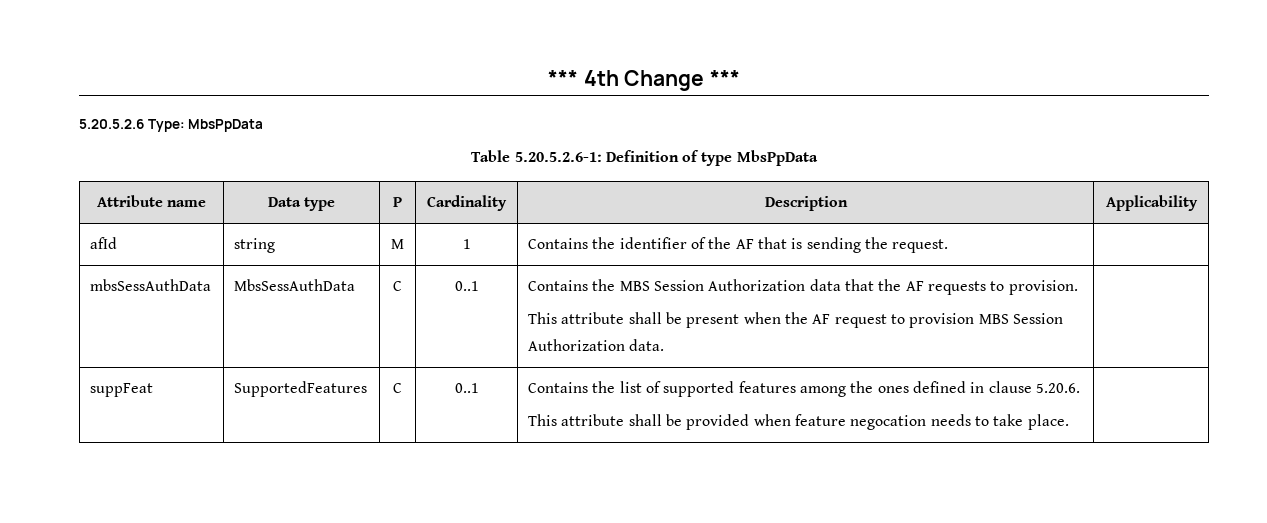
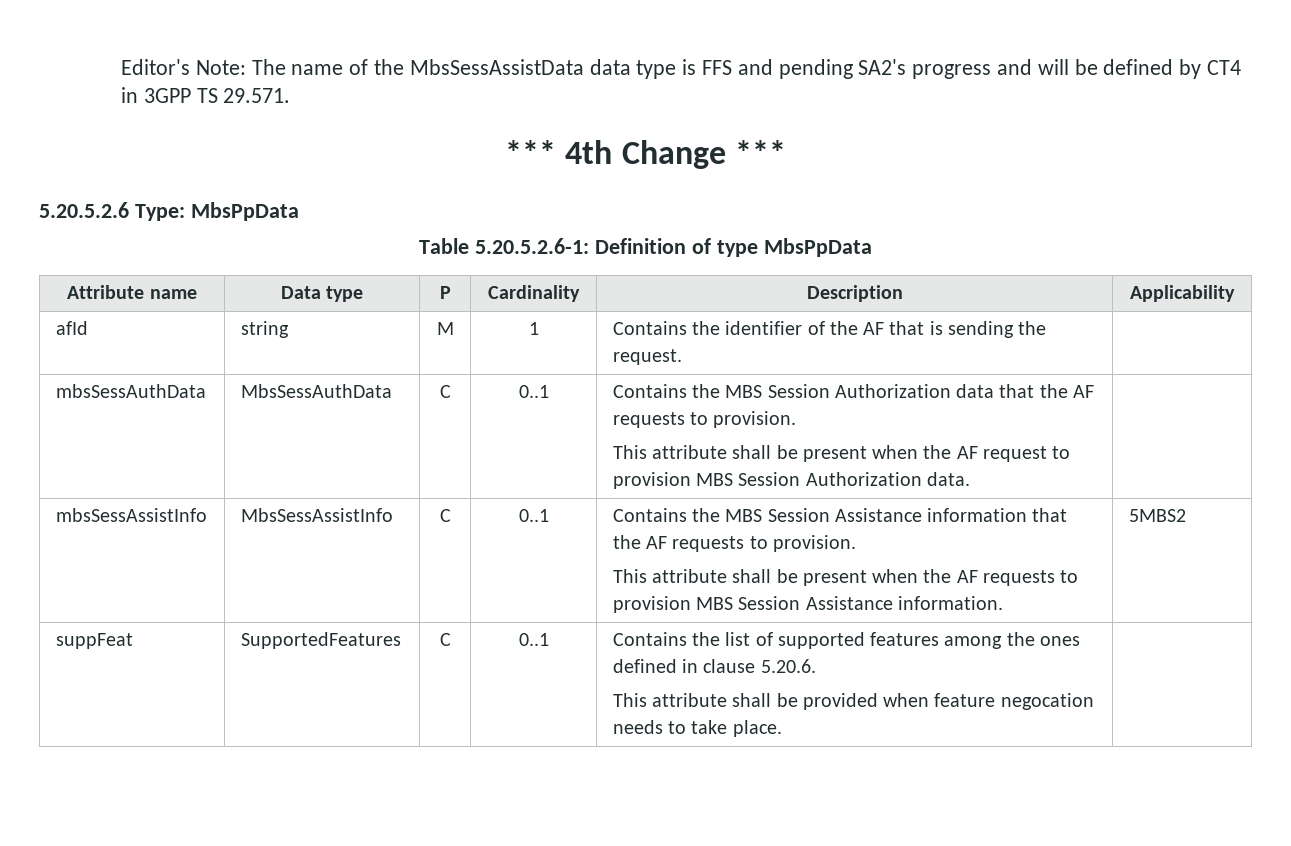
+ Editor's Note: The name of the MbsSessAssistData data type is FFS and pending SA2's progress and will be defined by CT4 in 3GPP TS 29.571.
+ mbsSessAssistInfo | MbsSessAssistInfo | C | 0..1 | Contains the MBS Session Assistance information that the AF requests to provision.
+ This attribute shall be present when the AF requests to provision MBS Session Assistance information. | 5MBS2

